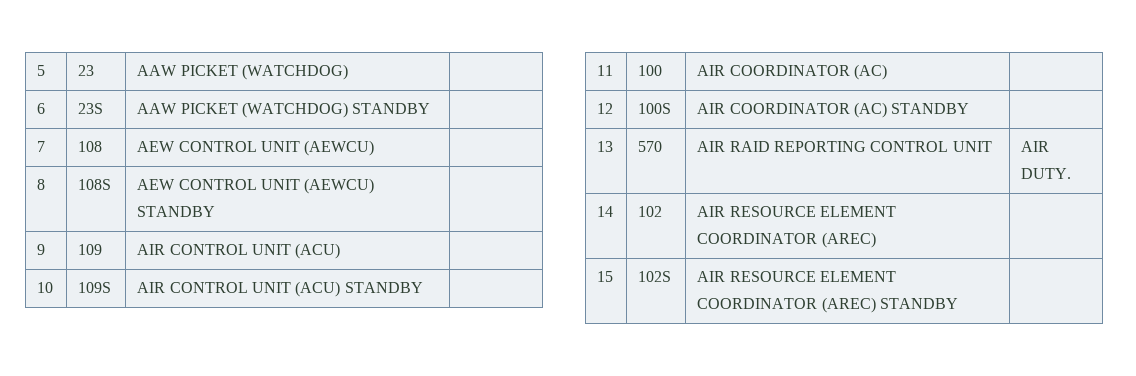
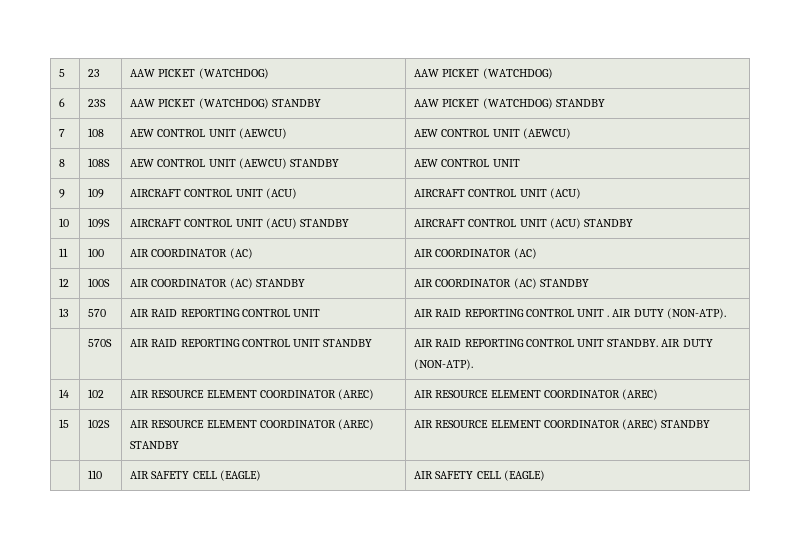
- 5 | 23 | AAW PICKET (WATCHDOG) |
+ 5 | 23 | AAW PICKET (WATCHDOG) | AAW PICKET (WATCHDOG)
- 6 | 23S | AAW PICKET (WATCHDOG) STANDBY |
+ 6 | 23S | AAW PICKET (WATCHDOG) STANDBY | AAW PICKET (WATCHDOG) STANDBY
- 7 | 108 | AEW CONTROL UNIT (AEWCU) |
+ 7 | 108 | AEW CONTROL UNIT (AEWCU) | AEW CONTROL UNIT (AEWCU)
- 8 | 108S | AEW CONTROL UNIT (AEWCU) STANDBY |
+ 8 | 108S | AEW CONTROL UNIT (AEWCU) STANDBY | AEW CONTROL UNIT
- 9 | 109 | AIR CONTROL UNIT (ACU) |
+ 9 | 109 | AIRCRAFT CONTROL UNIT (ACU) | AIRCRAFT CONTROL UNIT (ACU)
- 10 | 109S | AIR CONTROL UNIT (ACU) STANDBY |
+ 10 | 109S | AIRCRAFT CONTROL UNIT (ACU) STANDBY | AIRCRAFT CONTROL UNIT (ACU) STANDBY
- 11 | 100 | AIR COORDINATOR (AC) |
+ 11 | 100 | AIR COORDINATOR (AC) | AIR COORDINATOR (AC)
- 12 | 100S | AIR COORDINATOR (AC) STANDBY |
+ 12 | 100S | AIR COORDINATOR (AC) STANDBY | AIR COORDINATOR (AC) STANDBY
- 13 | 570 | AIR RAID REPORTING CONTROL UNIT | AIR DUTY.
+ 13 | 570 | AIR RAID REPORTING CONTROL UNIT | AIR RAID REPORTING CONTROL UNIT . AIR DUTY (NON-ATP).
+ | 570S | AIR RAID REPORTING CONTROL UNIT STANDBY | AIR RAID REPORTING CONTROL UNIT STANDBY. AIR DUTY (NON-ATP).
- 14 | 102 | AIR RESOURCE ELEMENT COORDINATOR (AREC) |
+ 14 | 102 | AIR RESOURCE ELEMENT COORDINATOR (AREC) | AIR RESOURCE ELEMENT COORDINATOR (AREC)
- 15 | 102S | AIR RESOURCE ELEMENT COORDINATOR (AREC) STANDBY |
+ 15 | 102S | AIR RESOURCE ELEMENT COORDINATOR (AREC) STANDBY | AIR RESOURCE ELEMENT COORDINATOR (AREC) STANDBY
+ | 110 | AIR SAFETY CELL (EAGLE) | AIR SAFETY CELL (EAGLE)

